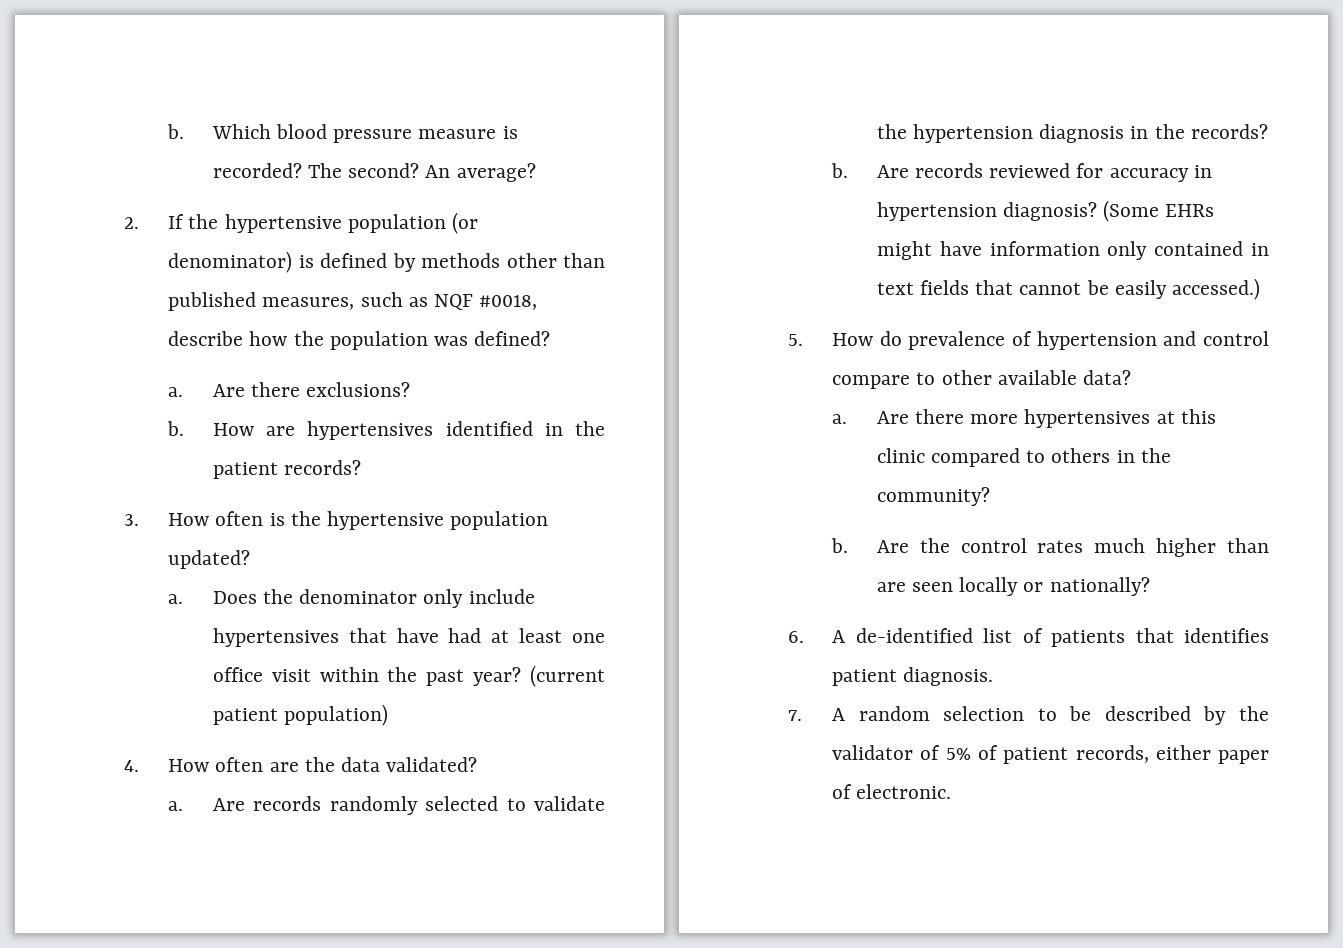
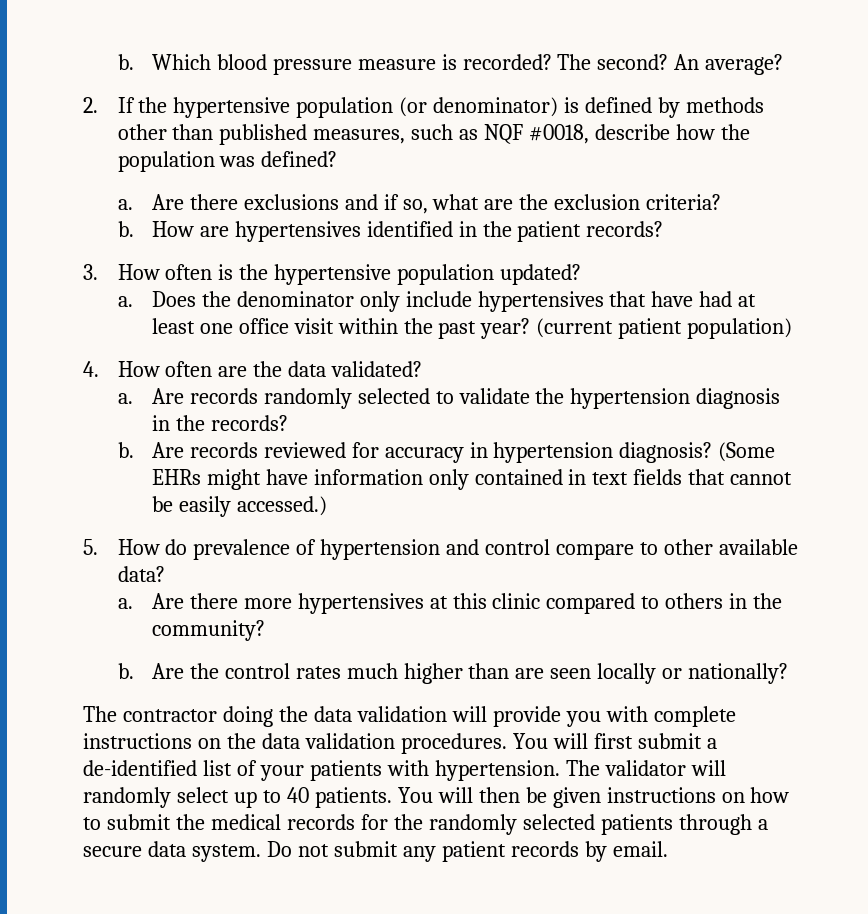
- Are there exclusions?
+ Are there exclusions and if so, what are the exclusion criteria?
- 6. A de-identified list of patients that identifies patient diagnosis.
- 7. A random selection to be described by the validator of 5% of patient records, either paper of electronic.
+ The contractor doing the data validation will provide you with complete instructions on the data validation procedures. You will first submit a de-identified list of your patients with hypertension. The validator will randomly select up to 40 patients. You will then be given instructions on how to submit the medical records for the randomly selected patients through a secure data system. Do not submit any patient records by email.

